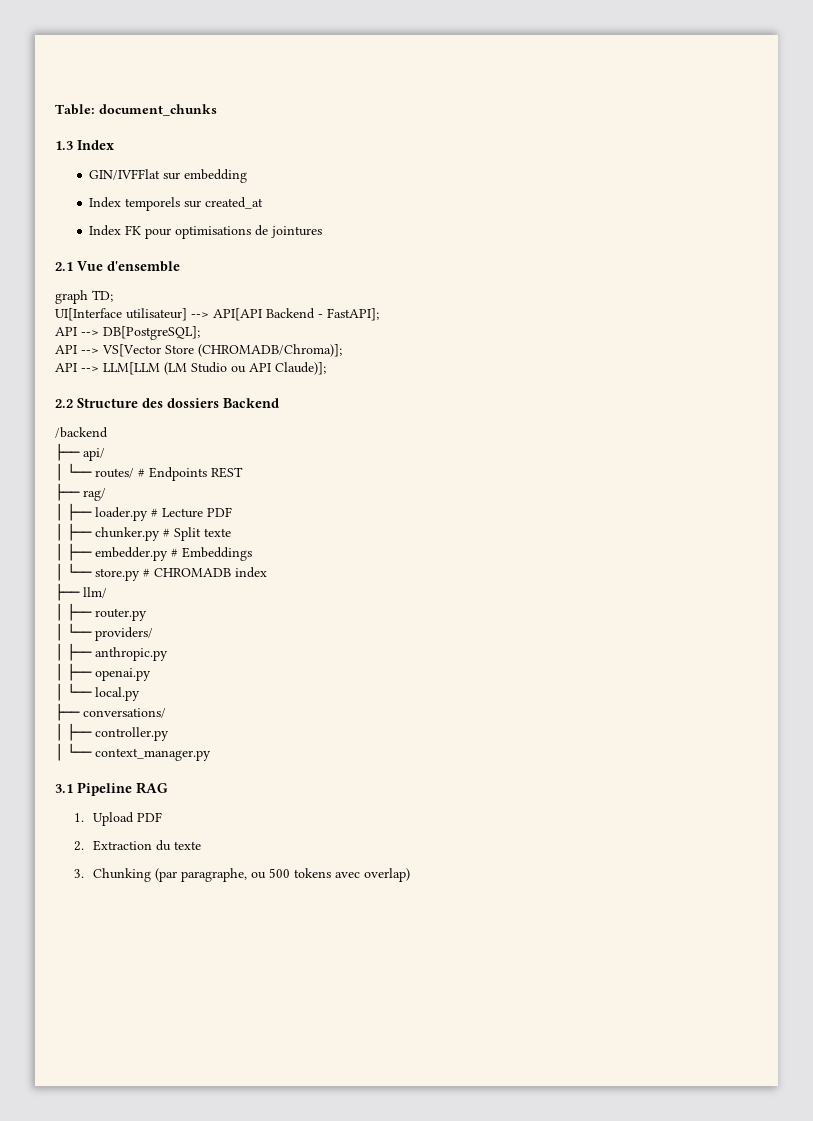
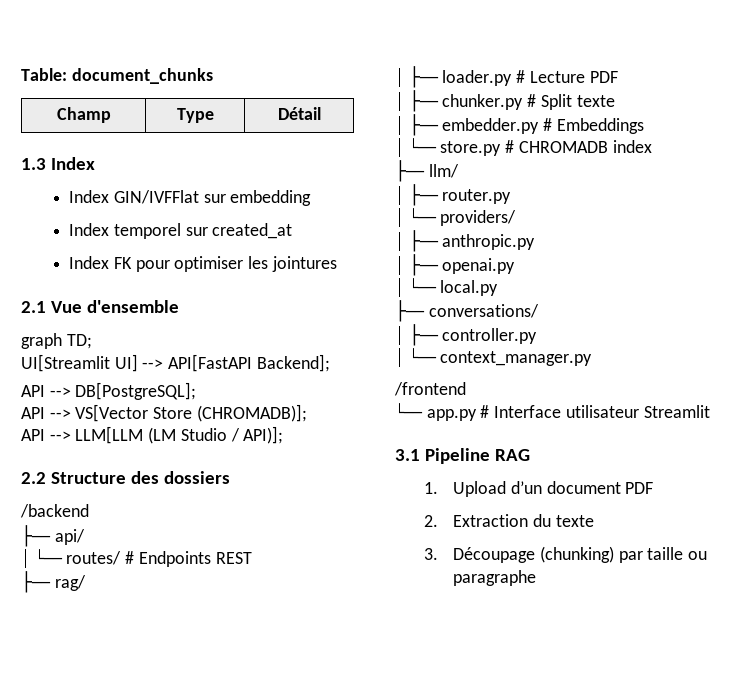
+ Champ | Type | Détail
- GIN/IVFFlat sur embedding
+ Index GIN/IVFFlat sur embedding
- Index temporels sur created_at
+ Index temporel sur created_at
- Index FK pour optimisations de jointures
+ Index FK pour optimiser les jointures
- UI[Interface utilisateur] --> API[API Backend - FastAPI];
+ UI[Streamlit UI] --> API[FastAPI Backend];
- API --> VS[Vector Store (CHROMADB/Chroma)];
+ API --> VS[Vector Store (CHROMADB)];
- API --> LLM[LLM (LM Studio ou API Claude)];
+ API --> LLM[LLM (LM Studio / API)];
- 2.2 Structure des dossiers Backend
+ 2.2 Structure des dossiers
+ /frontend
+ └── app.py # Interface utilisateur Streamlit
- 1. Upload PDF
+ 1. Upload d’un document PDF
- 3. Chunking (par paragraphe, ou 500 tokens avec overlap)
+ 3. Découpage (chunking) par taille ou paragraphe

